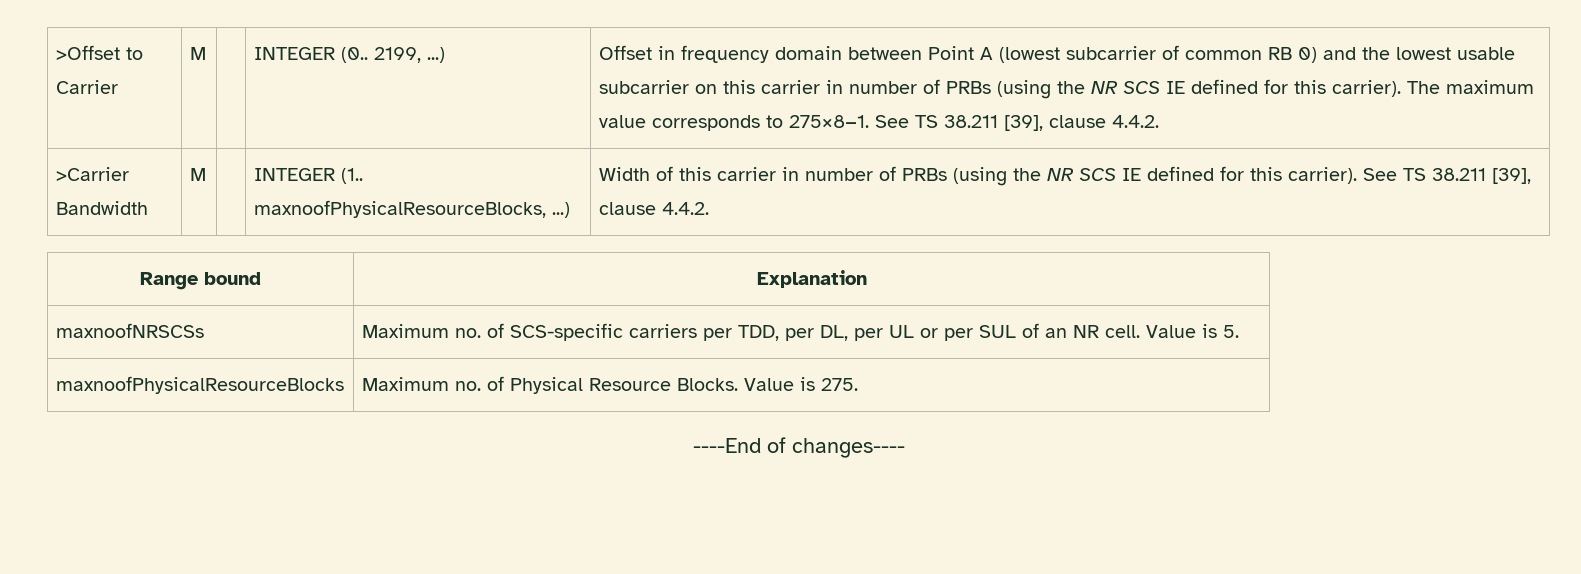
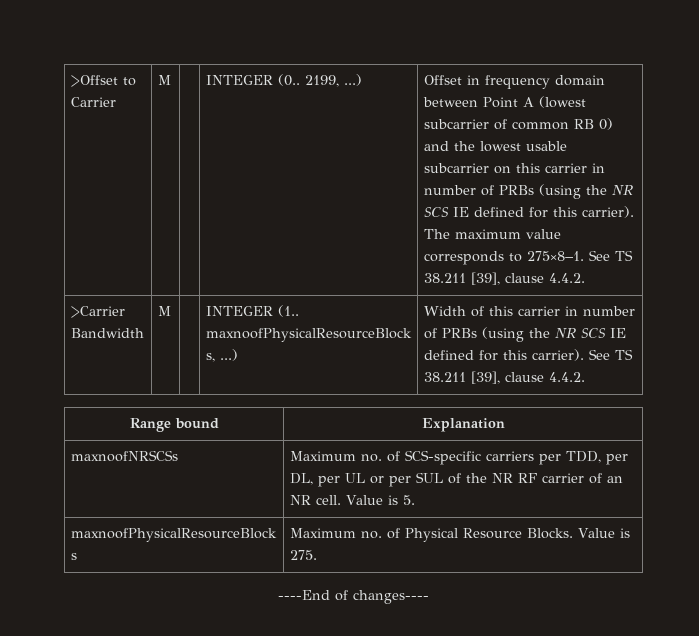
- maxnoofNRSCSs | Maximum no. of SCS-specific carriers per TDD, per DL, per UL or per SUL of an NR cell. Value is 5.
+ maxnoofNRSCSs | Maximum no. of SCS-specific carriers per TDD, per DL, per UL or per SUL of the NR RF carrier of an NR cell. Value is 5.

